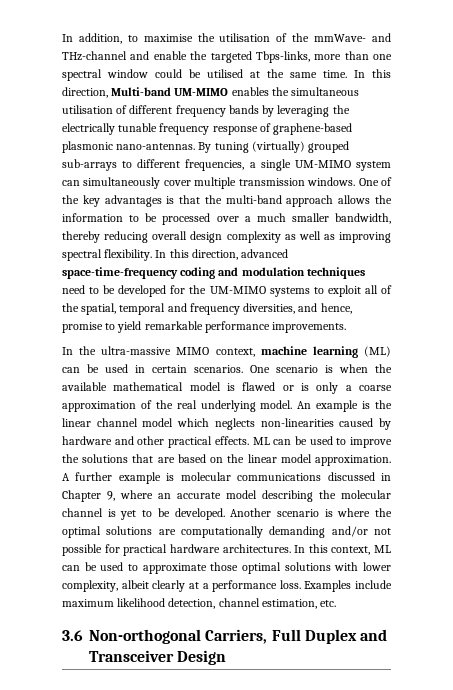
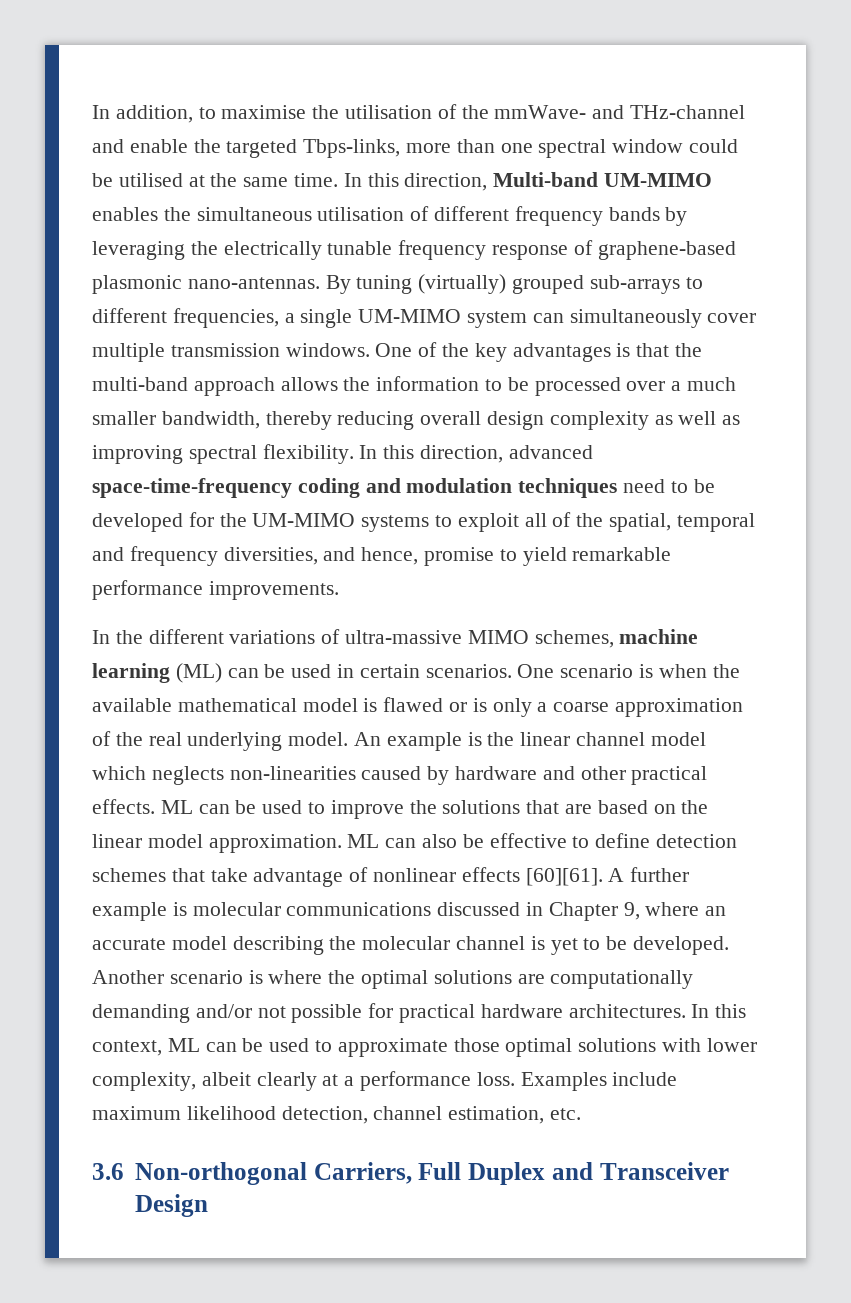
- In the ultra-massive MIMO context, machine learning (ML) can be used in certain scenarios.
+ In the different variations of ultra-massive MIMO schemes, machine learning (ML) can be used in certain scenarios.
+ ML can also be effective to define detection schemes that take advantage of nonlinear effects [60][61].

